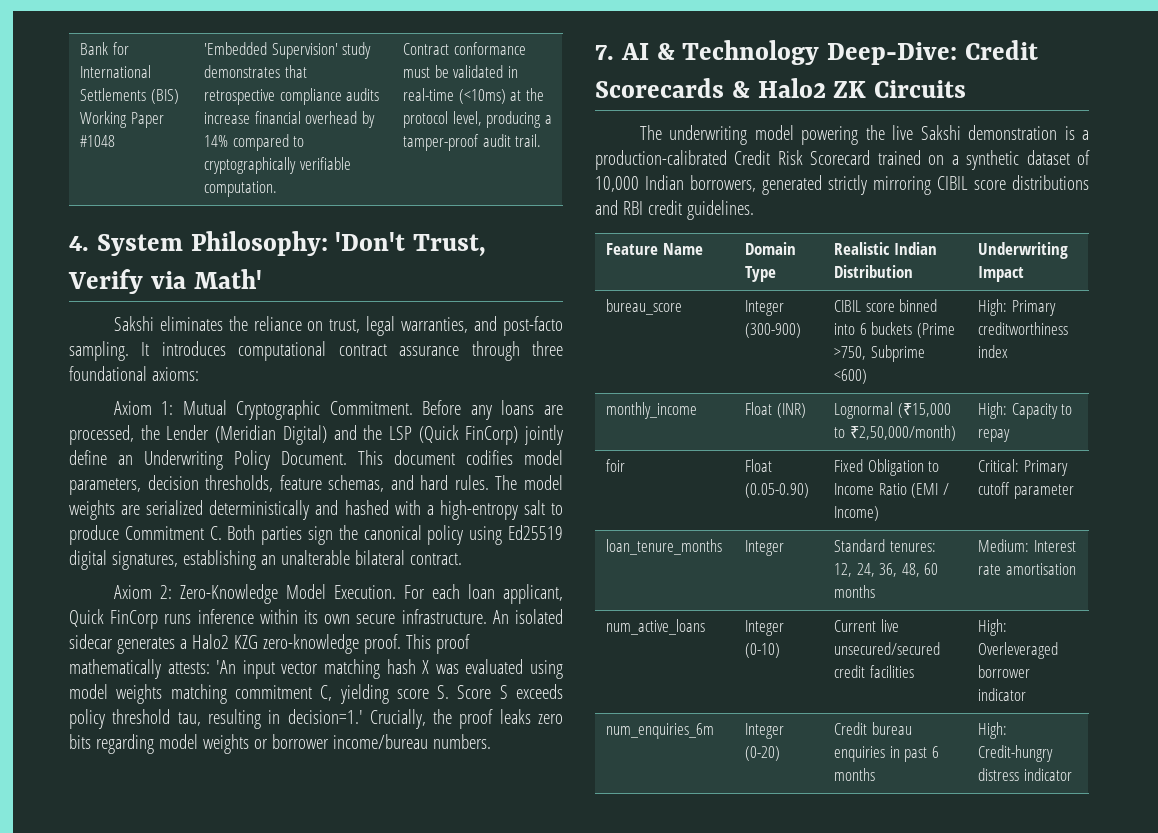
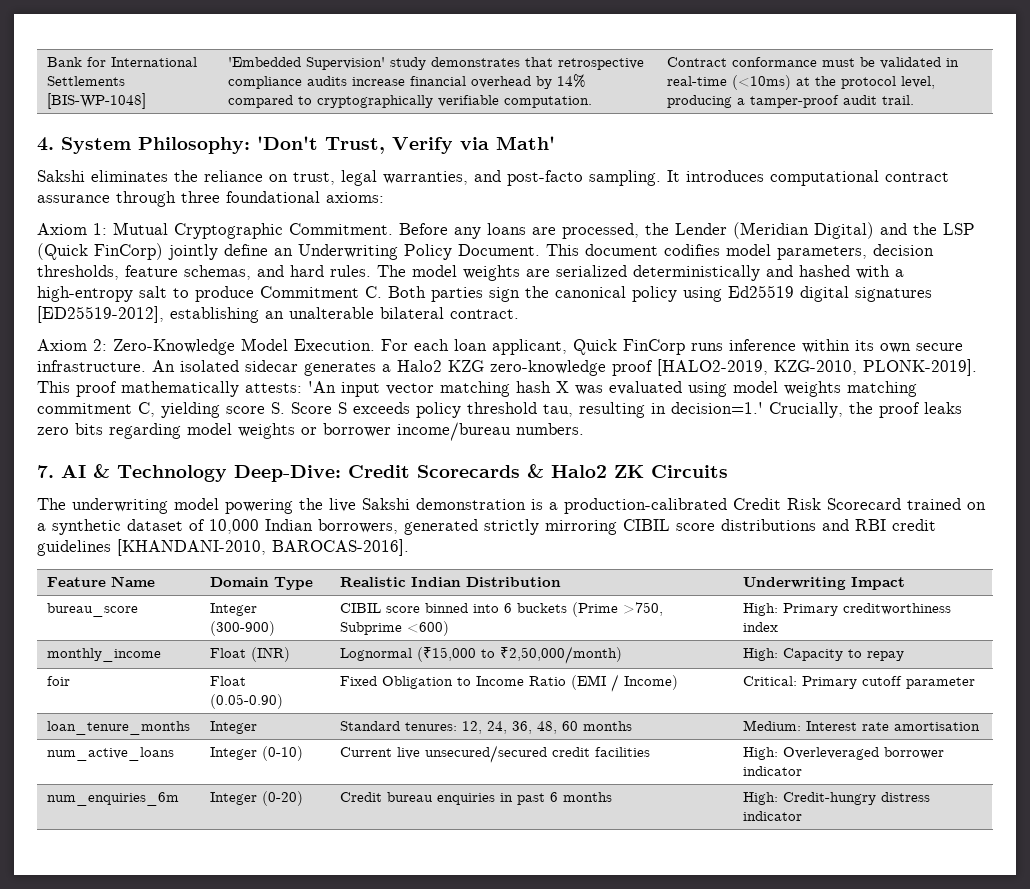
- Bank for International Settlements (BIS) Working Paper #1048
+ Bank for International Settlements [BIS-WP-1048]
- The model weights are serialized deterministically and hashed with a high-entropy salt to produce Commitment C. Both parties sign the canonical policy using Ed25519 digital signatures, establishing an unalterable bilateral contract.
+ The model weights are serialized deterministically and hashed with a high-entropy salt to produce Commitment C. Both parties sign the canonical policy using Ed25519 digital signatures [ED25519-2012], establishing an unalterable bilateral contract.
- An isolated sidecar generates a Halo2 KZG zero-knowledge proof.
+ An isolated sidecar generates a Halo2 KZG zero-knowledge proof [HALO2-2019, KZG-2010, PLONK-2019].
- The underwriting model powering the live Sakshi demonstration is a production-calibrated Credit Risk Scorecard trained on a synthetic dataset of 10,000 Indian borrowers, generated strictly mirroring CIBIL score distributions and RBI credit guidelines.
+ The underwriting model powering the live Sakshi demonstration is a production-calibrated Credit Risk Scorecard trained on a synthetic dataset of 10,000 Indian borrowers, generated strictly mirroring CIBIL score distributions and RBI credit guidelines [KHANDANI-2010, BAROCAS-2016].

